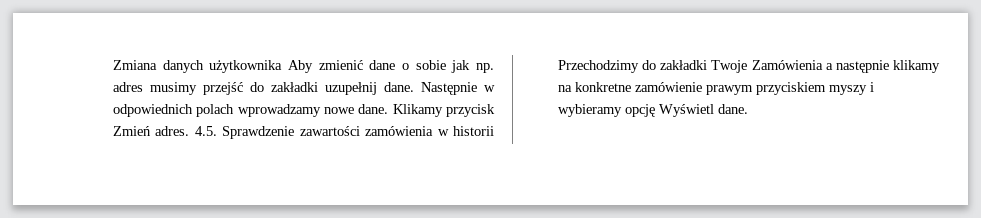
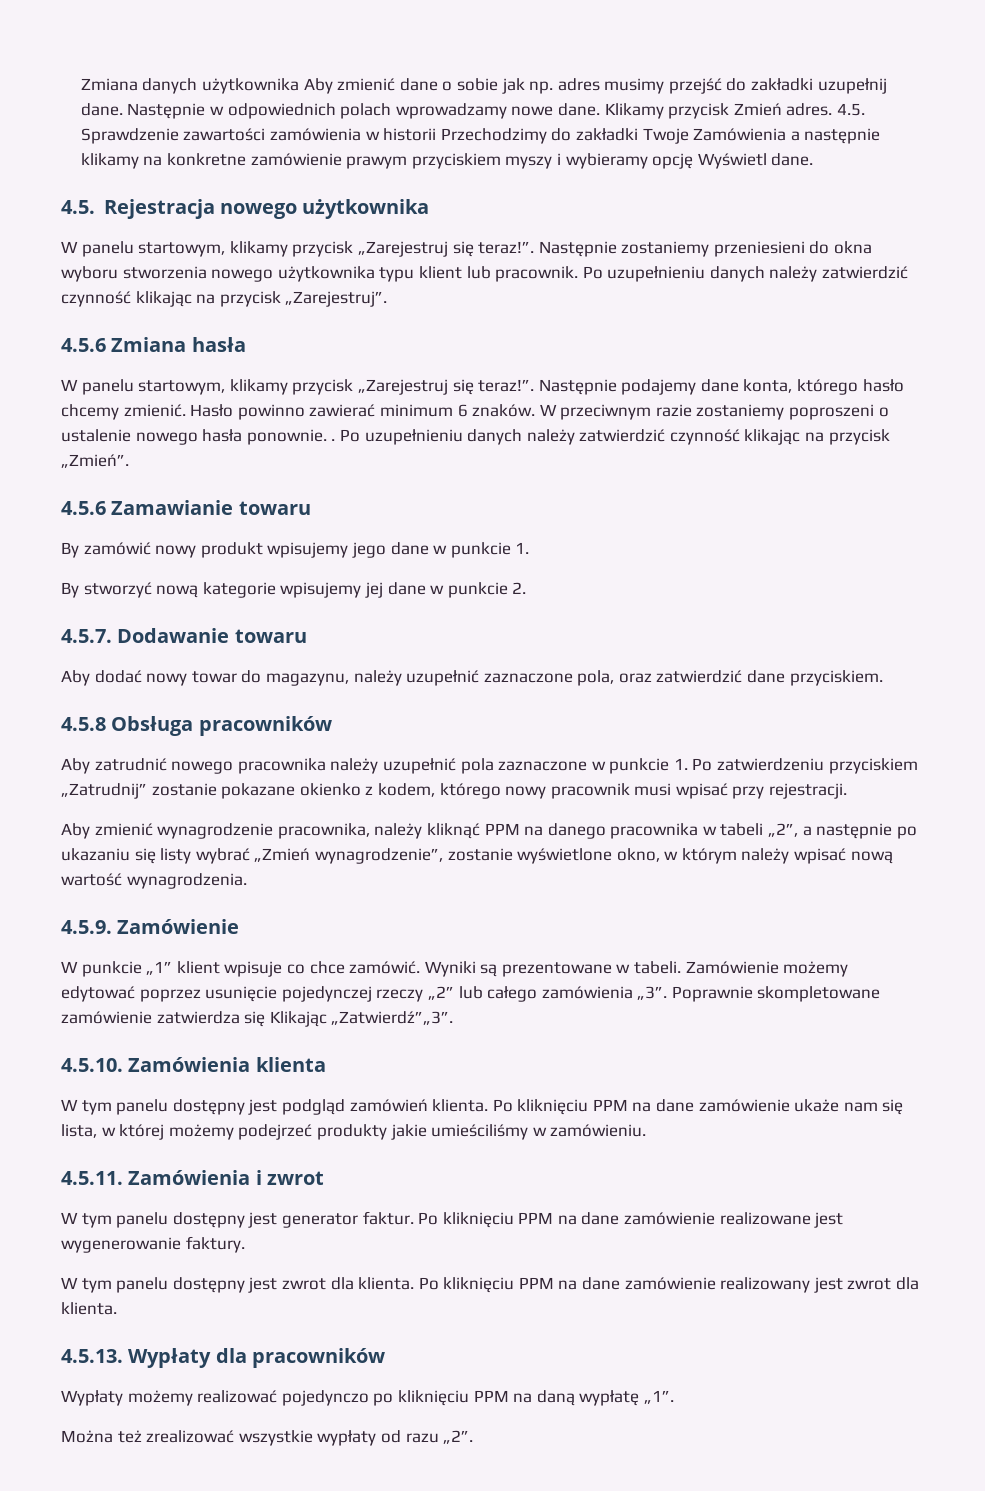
+ 4.5. Rejestracja nowego użytkownika
+ W panelu startowym, klikamy przycisk „Zarejestruj się teraz!”. Następnie zostaniemy przeniesieni do okna wyboru stworzenia nowego użytkownika typu klient lub pracownik. Po uzupełnieniu danych należy zatwierdzić czynność klikając na przycisk „Zarejestruj”.
+ 4.5.6 Zmiana hasła
+ W panelu startowym, klikamy przycisk „Zarejestruj się teraz!”. Następnie podajemy dane konta, którego hasło chcemy zmienić. Hasło powinno zawierać minimum 6 znaków. W przeciwnym razie zostaniemy poproszeni o ustalenie nowego hasła ponownie. . Po uzupełnieniu danych należy zatwierdzić czynność klikając na przycisk „Zmień”.
+ 4.5.6 Zamawianie towaru
+ By zamówić nowy produkt wpisujemy jego dane w punkcie 1.
+ By stworzyć nową kategorie wpisujemy jej dane w punkcie 2.
+ 4.5.7. Dodawanie towaru
+ Aby dodać nowy towar do magazynu, należy uzupełnić zaznaczone pola, oraz zatwierdzić dane przyciskiem.
+ 4.5.8 Obsługa pracowników
+ Aby zatrudnić nowego pracownika należy uzupełnić pola zaznaczone w punkcie 1. Po zatwierdzeniu przyciskiem „Zatrudnij” zostanie pokazane okienko z kodem, którego nowy pracownik musi wpisać przy rejestracji.
+ Aby zmienić wynagrodzenie pracownika, należy kliknąć PPM na danego pracownika w tabeli „2”, a następnie po ukazaniu się listy wybrać „Zmień wynagrodzenie”, zostanie wyświetlone okno, w którym należy wpisać nową wartość wynagrodzenia.
+ 4.5.9. Zamówienie
+ W punkcie „1” klient wpisuje co chce zamówić. Wyniki są prezentowane w tabeli. Zamówienie możemy edytować poprzez usunięcie pojedynczej rzeczy „2” lub całego zamówienia „3”. Poprawnie skompletowane zamówienie zatwierdza się Klikając „Zatwierdź”„3”.
+ 4.5.10. Zamówienia klienta
+ W tym panelu dostępny jest podgląd zamówień klienta. Po kliknięciu PPM na dane zamówienie ukaże nam się lista, w której możemy podejrzeć produkty jakie umieściliśmy w zamówieniu.
+ 4.5.11. Zamówienia i zwrot
+ W tym panelu dostępny jest generator faktur. Po kliknięciu PPM na dane zamówienie realizowane jest wygenerowanie faktury.
+ W tym panelu dostępny jest zwrot dla klienta. Po kliknięciu PPM na dane zamówienie realizowany jest zwrot dla klienta.
+ 4.5.13. Wypłaty dla pracowników
+ Wypłaty możemy realizować pojedynczo po kliknięciu PPM na daną wypłatę „1”.
+ Można też zrealizować wszystkie wypłaty od razu „2”.

